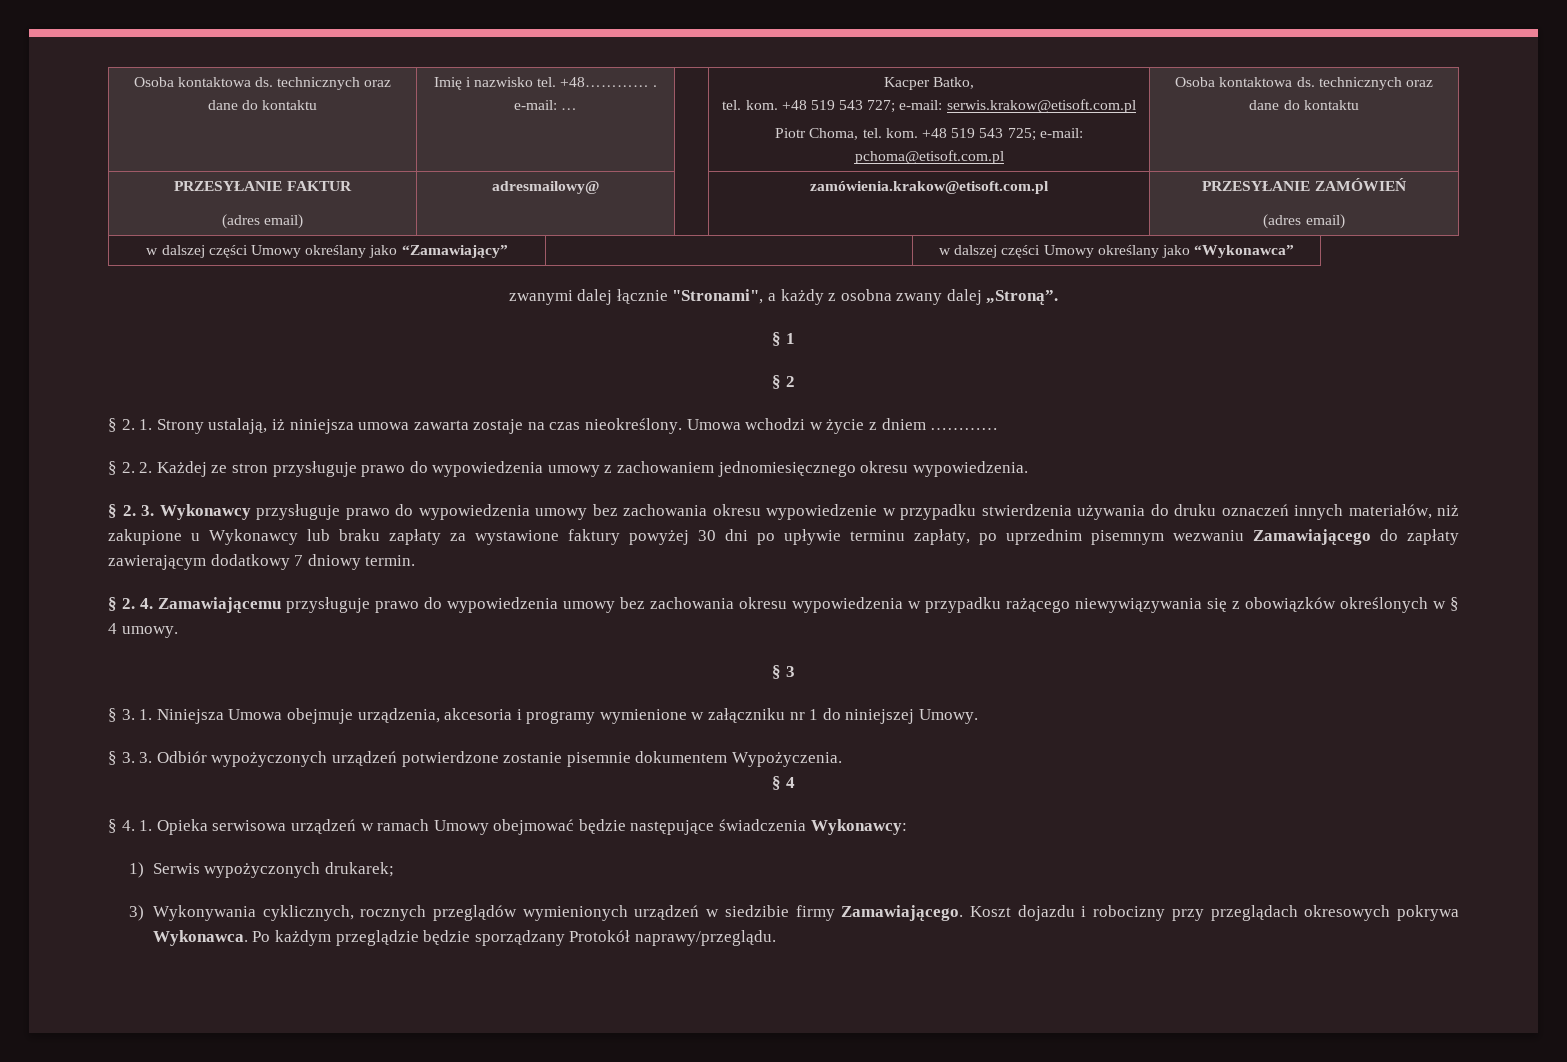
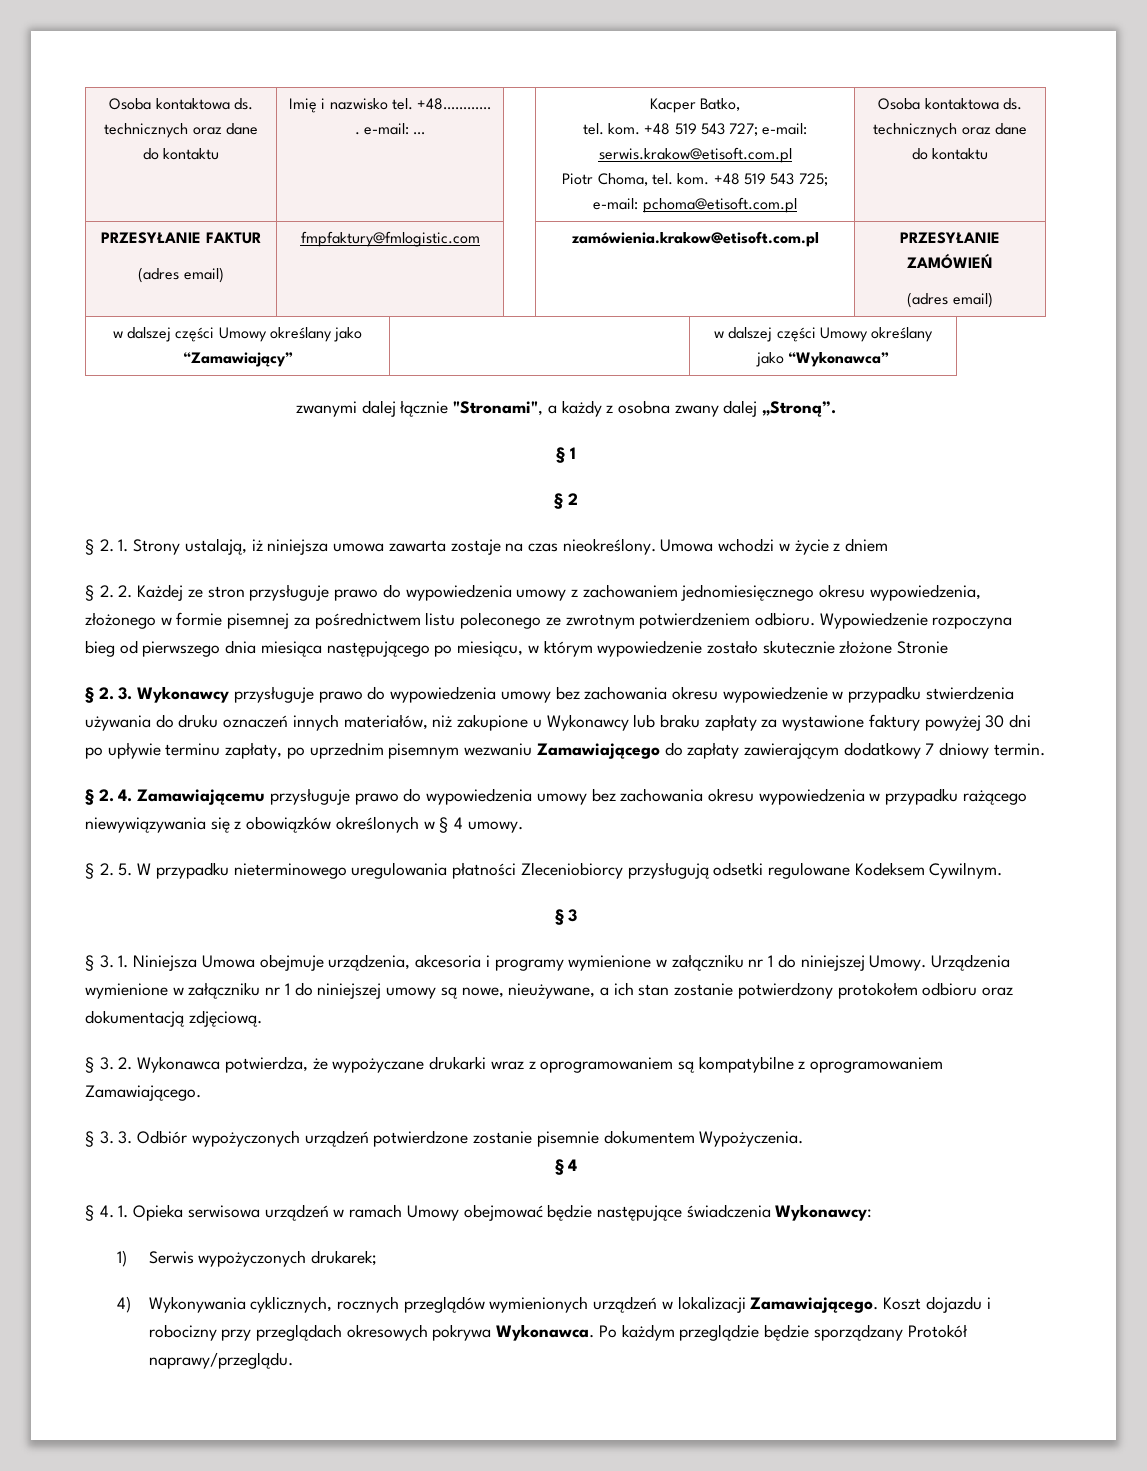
  PRZESYŁANIE FAKTUR
- (adres email) | adresmailowy@ | | zamówienia.krakow@etisoft.com.pl | PRZESYŁANIE ZAMÓWIEŃ
+ (adres email) | fmpfaktury@fmlogistic.com | | zamówienia.krakow@etisoft.com.pl | PRZESYŁANIE ZAMÓWIEŃ
- Umowa wchodzi w życie z dniem …………
+ Umowa wchodzi w życie z dniem
- § 2. 2. Każdej ze stron przysługuje prawo do wypowiedzenia umowy z zachowaniem jednomiesięcznego okresu wypowiedzenia.
+ § 2. 2. Każdej ze stron przysługuje prawo do wypowiedzenia umowy z zachowaniem jednomiesięcznego okresu wypowiedzenia, złożonego w formie pisemnej za pośrednictwem listu poleconego ze zwrotnym potwierdzeniem odbioru. Wypowiedzenie rozpoczyna bieg od pierwszego dnia miesiąca następującego po miesiącu, w którym wypowiedzenie zostało skutecznie złożone Stronie
+ § 2. 5. W przypadku nieterminowego uregulowania płatności Zleceniobiorcy przysługują odsetki regulowane Kodeksem Cywilnym.
+ Urządzenia wymienione w załączniku nr 1 do niniejszej umowy są nowe, nieużywane, a ich stan zostanie potwierdzony protokołem odbioru oraz dokumentacją zdjęciową.
+ § 3. 2. Wykonawca potwierdza, że wypożyczane drukarki wraz z oprogramowaniem są kompatybilne z oprogramowaniem Zamawiającego.
- 3) Wykonywania cyklicznych, rocznych przeglądów wymienionych urządzeń w siedzibie firmy Zamawiającego.
+ 4) Wykonywania cyklicznych, rocznych przeglądów wymienionych urządzeń w lokalizacji Zamawiającego.

